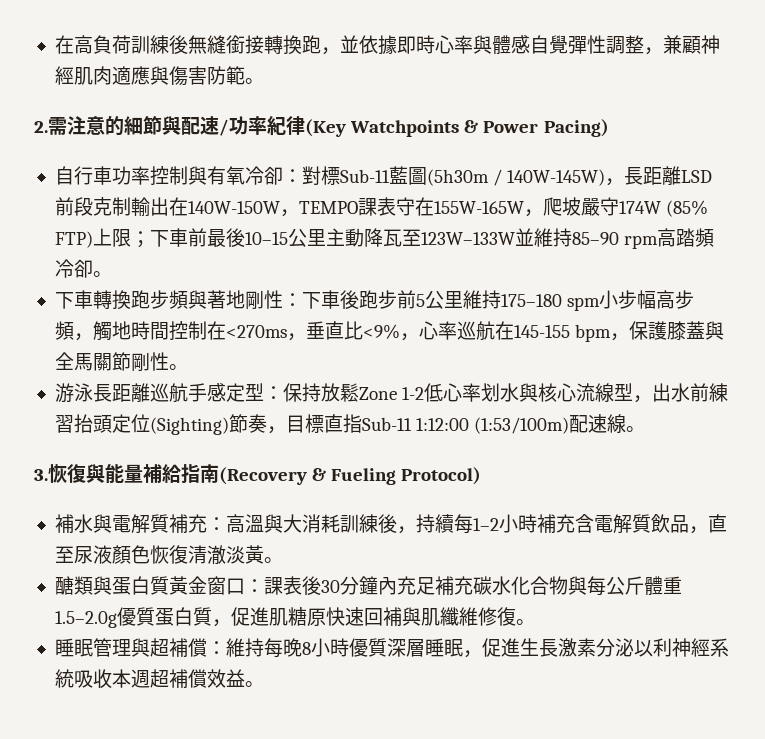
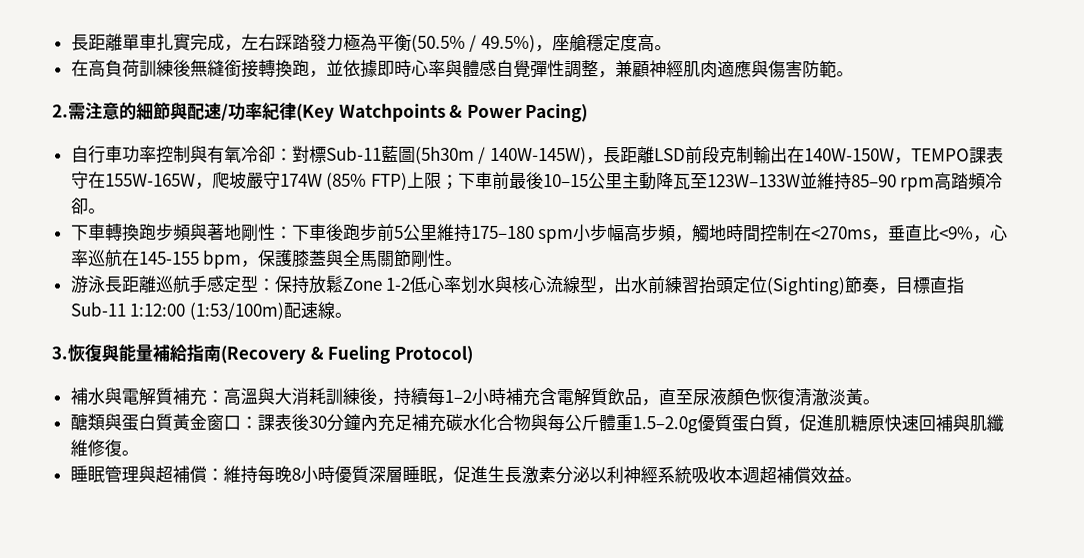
+ 長距離單車扎實完成，左右踩踏發力極為平衡(50.5% / 49.5%)，座艙穩定度高。

